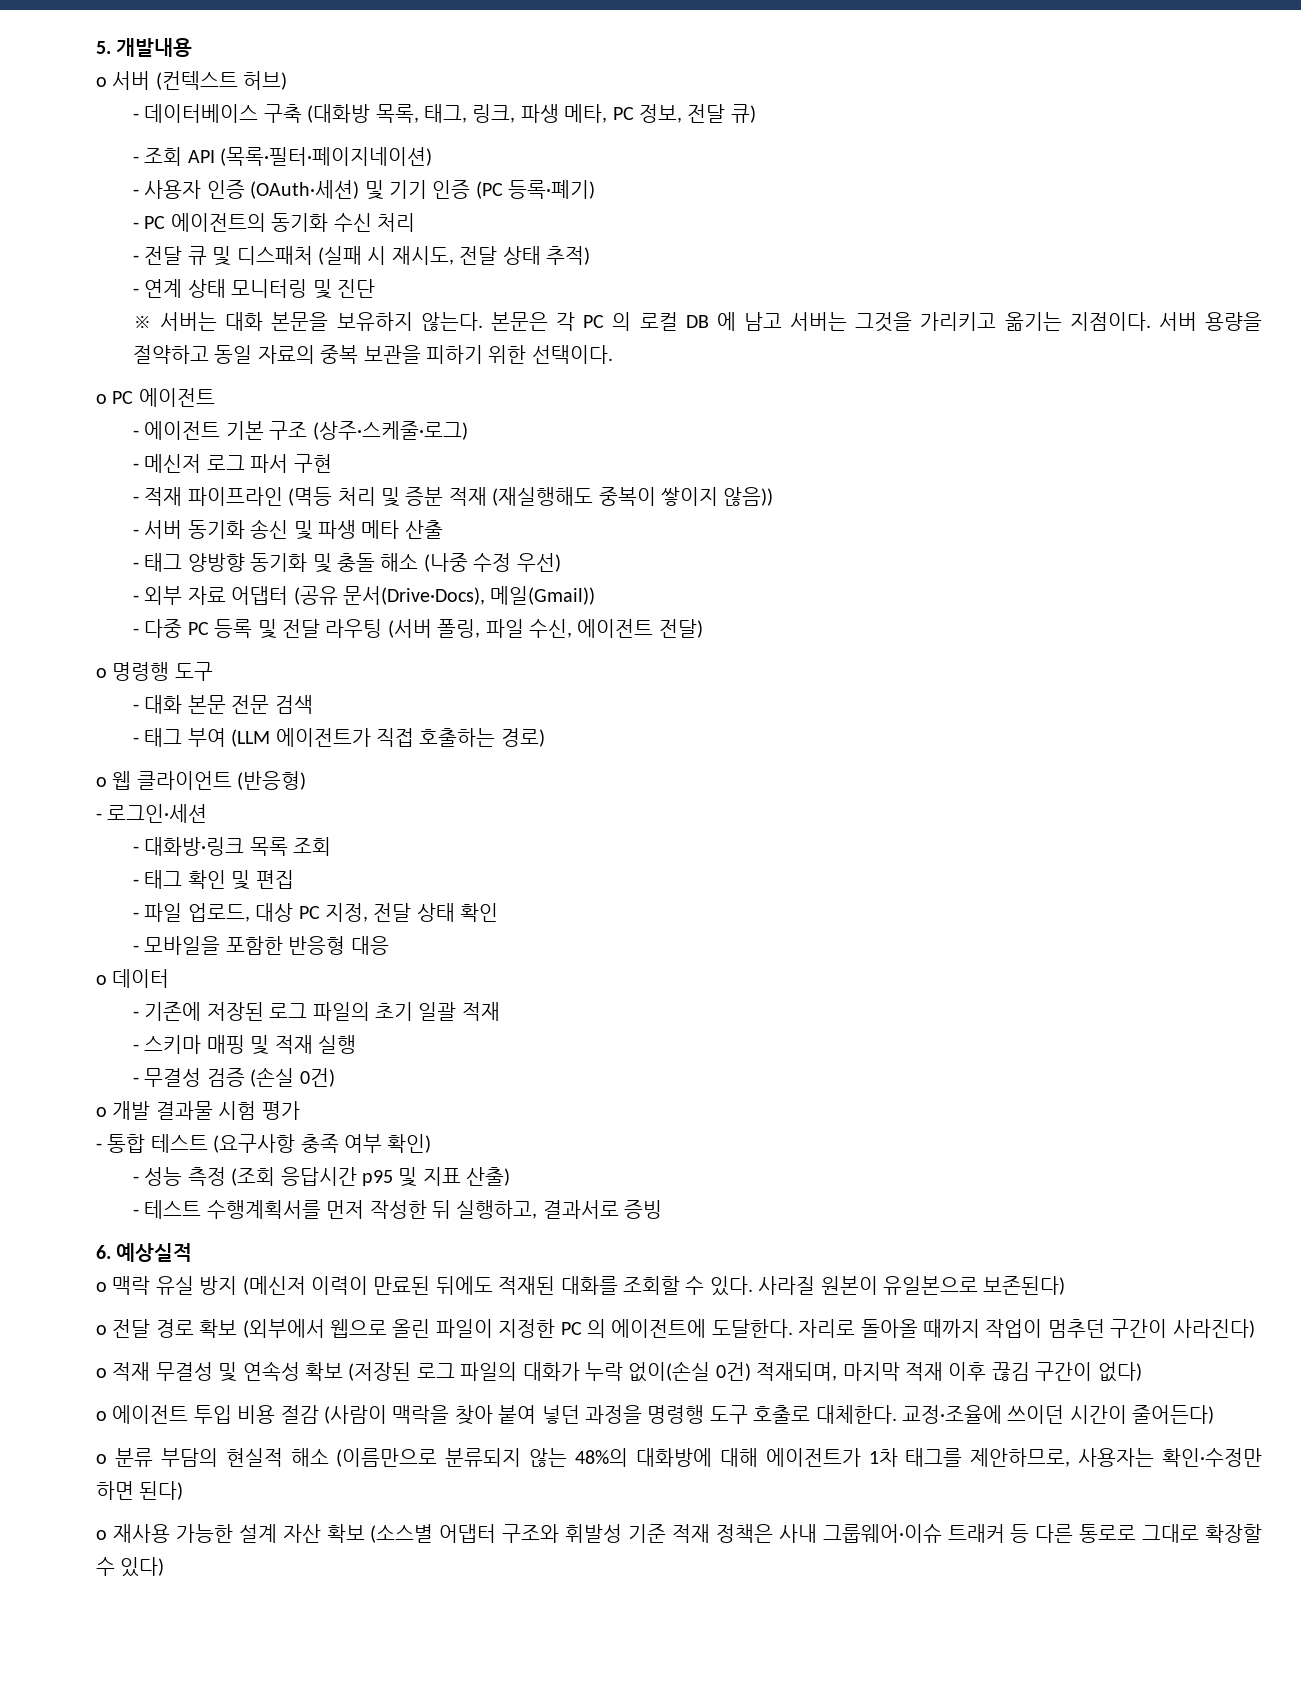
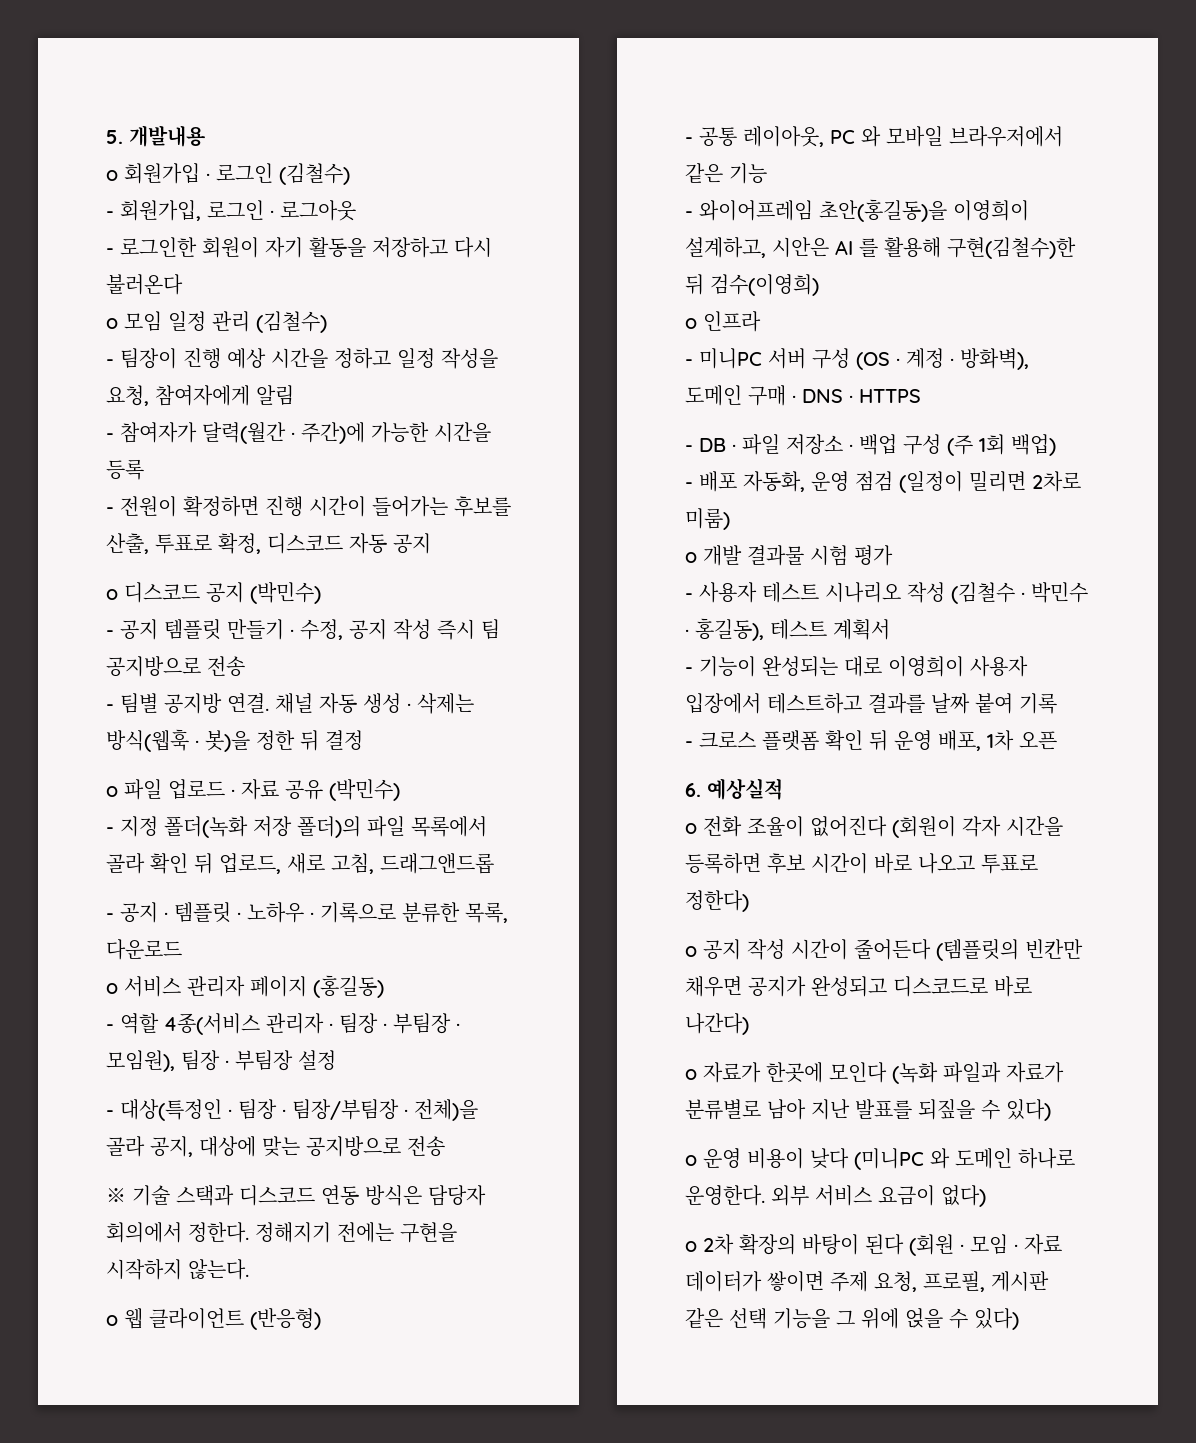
- o 서버 (컨텍스트 허브)
- - 데이터베이스 구축 (대화방 목록, 태그, 링크, 파생 메타, PC 정보, 전달 큐)
- - 조회 API (목록·필터·페이지네이션)
- - 사용자 인증 (OAuth·세션) 및 기기 인증 (PC 등록·폐기)
- - PC 에이전트의 동기화 수신 처리
- - 전달 큐 및 디스패처 (실패 시 재시도, 전달 상태 추적)
- - 연계 상태 모니터링 및 진단
- ※ 서버는 대화 본문을 보유하지 않는다. 본문은 각 PC 의 로컬 DB 에 남고 서버는 그것을 가리키고 옮기는 지점이다. 서버 용량을 절약하고 동일 자료의 중복 보관을 피하기 위한 선택이다.
- o PC 에이전트
- - 에이전트 기본 구조 (상주·스케줄·로그)
- - 메신저 로그 파서 구현
- - 적재 파이프라인 (멱등 처리 및 증분 적재 (재실행해도 중복이 쌓이지 않음))
- - 서버 동기화 송신 및 파생 메타 산출
- - 태그 양방향 동기화 및 충돌 해소 (나중 수정 우선)
- - 외부 자료 어댑터 (공유 문서(Drive·Docs), 메일(Gmail))
- - 다중 PC 등록 및 전달 라우팅 (서버 폴링, 파일 수신, 에이전트 전달)
- o 명령행 도구
- - 대화 본문 전문 검색
- - 태그 부여 (LLM 에이전트가 직접 호출하는 경로)
+ o 회원가입 · 로그인 (김철수)
+ - 회원가입, 로그인 · 로그아웃
+ - 로그인한 회원이 자기 활동을 저장하고 다시 불러온다
+ o 모임 일정 관리 (김철수)
+ - 팀장이 진행 예상 시간을 정하고 일정 작성을 요청, 참여자에게 알림
+ - 참여자가 달력(월간 · 주간)에 가능한 시간을 등록
+ - 전원이 확정하면 진행 시간이 들어가는 후보를 산출, 투표로 확정, 디스코드 자동 공지
+ o 디스코드 공지 (박민수)
+ - 공지 템플릿 만들기 · 수정, 공지 작성 즉시 팀 공지방으로 전송
+ - 팀별 공지방 연결. 채널 자동 생성 · 삭제는 방식(웹훅 · 봇)을 정한 뒤 결정
+ o 파일 업로드 · 자료 공유 (박민수)
+ - 지정 폴더(녹화 저장 폴더)의 파일 목록에서 골라 확인 뒤 업로드, 새로 고침, 드래그앤드롭
+ - 공지 · 템플릿 · 노하우 · 기록으로 분류한 목록, 다운로드
+ o 서비스 관리자 페이지 (홍길동)
+ - 역할 4종(서비스 관리자 · 팀장 · 부팀장 · 모임원), 팀장 · 부팀장 설정
+ - 대상(특정인 · 팀장 · 팀장/부팀장 · 전체)을 골라 공지, 대상에 맞는 공지방으로 전송
+ ※ 기술 스택과 디스코드 연동 방식은 담당자 회의에서 정한다. 정해지기 전에는 구현을 시작하지 않는다.
- - 로그인·세션
- - 대화방·링크 목록 조회
- - 태그 확인 및 편집
- - 파일 업로드, 대상 PC 지정, 전달 상태 확인
- - 모바일을 포함한 반응형 대응
- o 데이터
- - 기존에 저장된 로그 파일의 초기 일괄 적재
- - 스키마 매핑 및 적재 실행
- - 무결성 검증 (손실 0건)
+ - 공통 레이아웃, PC 와 모바일 브라우저에서 같은 기능
+ - 와이어프레임 초안(홍길동)을 이영희이 설계하고, 시안은 AI 를 활용해 구현(김철수)한 뒤 검수(이영희)
+ o 인프라
+ - 미니PC 서버 구성 (OS · 계정 · 방화벽), 도메인 구매 · DNS · HTTPS
+ - DB · 파일 저장소 · 백업 구성 (주 1회 백업)
+ - 배포 자동화, 운영 점검 (일정이 밀리면 2차로 미룸)
- - 통합 테스트 (요구사항 충족 여부 확인)
- - 성능 측정 (조회 응답시간 p95 및 지표 산출)
- - 테스트 수행계획서를 먼저 작성한 뒤 실행하고, 결과서로 증빙
+ - 사용자 테스트 시나리오 작성 (김철수 · 박민수 · 홍길동), 테스트 계획서
+ - 기능이 완성되는 대로 이영희이 사용자 입장에서 테스트하고 결과를 날짜 붙여 기록
+ - 크로스 플랫폼 확인 뒤 운영 배포, 1차 오픈
  6. 예상실적
- o 맥락 유실 방지 (메신저 이력이 만료된 뒤에도 적재된 대화를 조회할 수 있다. 사라질 원본이 유일본으로 보존된다)
- o 전달 경로 확보 (외부에서 웹으로 올린 파일이 지정한 PC 의 에이전트에 도달한다. 자리로 돌아올 때까지 작업이 멈추던 구간이 사라진다)
- o 적재 무결성 및 연속성 확보 (저장된 로그 파일의 대화가 누락 없이(손실 0건) 적재되며, 마지막 적재 이후 끊김 구간이 없다)
- o 에이전트 투입 비용 절감 (사람이 맥락을 찾아 붙여 넣던 과정을 명령행 도구 호출로 대체한다. 교정·조율에 쓰이던 시간이 줄어든다)
- o 분류 부담의 현실적 해소 (이름만으로 분류되지 않는 48%의 대화방에 대해 에이전트가 1차 태그를 제안하므로, 사용자는 확인·수정만 하면 된다)
- o 재사용 가능한 설계 자산 확보 (소스별 어댑터 구조와 휘발성 기준 적재 정책은 사내 그룹웨어·이슈 트래커 등 다른 통로로 그대로 확장할 수 있다)
+ o 전화 조율이 없어진다 (회원이 각자 시간을 등록하면 후보 시간이 바로 나오고 투표로 정한다)
+ o 공지 작성 시간이 줄어든다 (템플릿의 빈칸만 채우면 공지가 완성되고 디스코드로 바로 나간다)
+ o 자료가 한곳에 모인다 (녹화 파일과 자료가 분류별로 남아 지난 발표를 되짚을 수 있다)
+ o 운영 비용이 낮다 (미니PC 와 도메인 하나로 운영한다. 외부 서비스 요금이 없다)
+ o 2차 확장의 바탕이 된다 (회원 · 모임 · 자료 데이터가 쌓이면 주제 요청, 프로필, 게시판 같은 선택 기능을 그 위에 얹을 수 있다)

